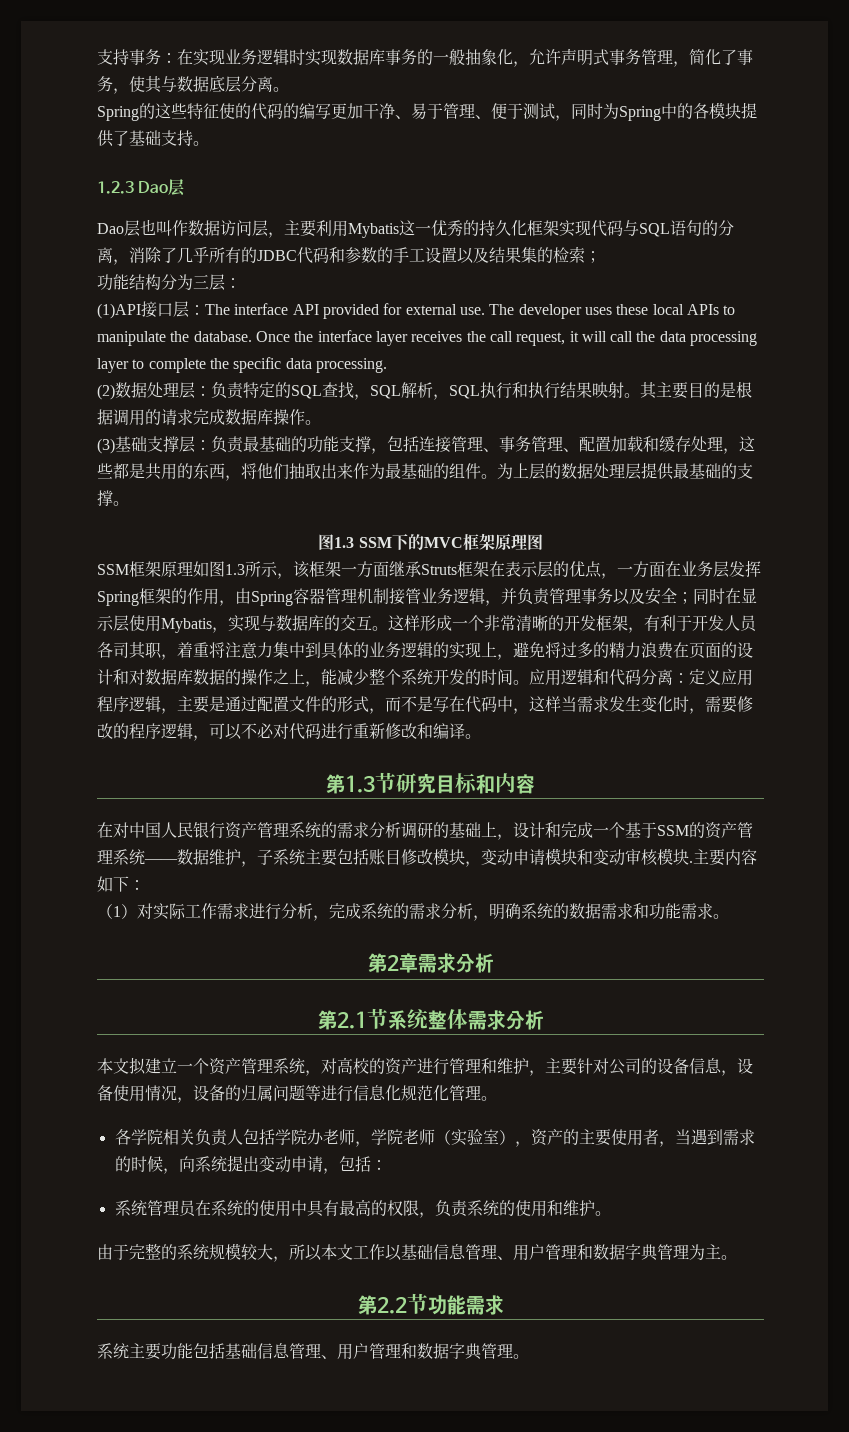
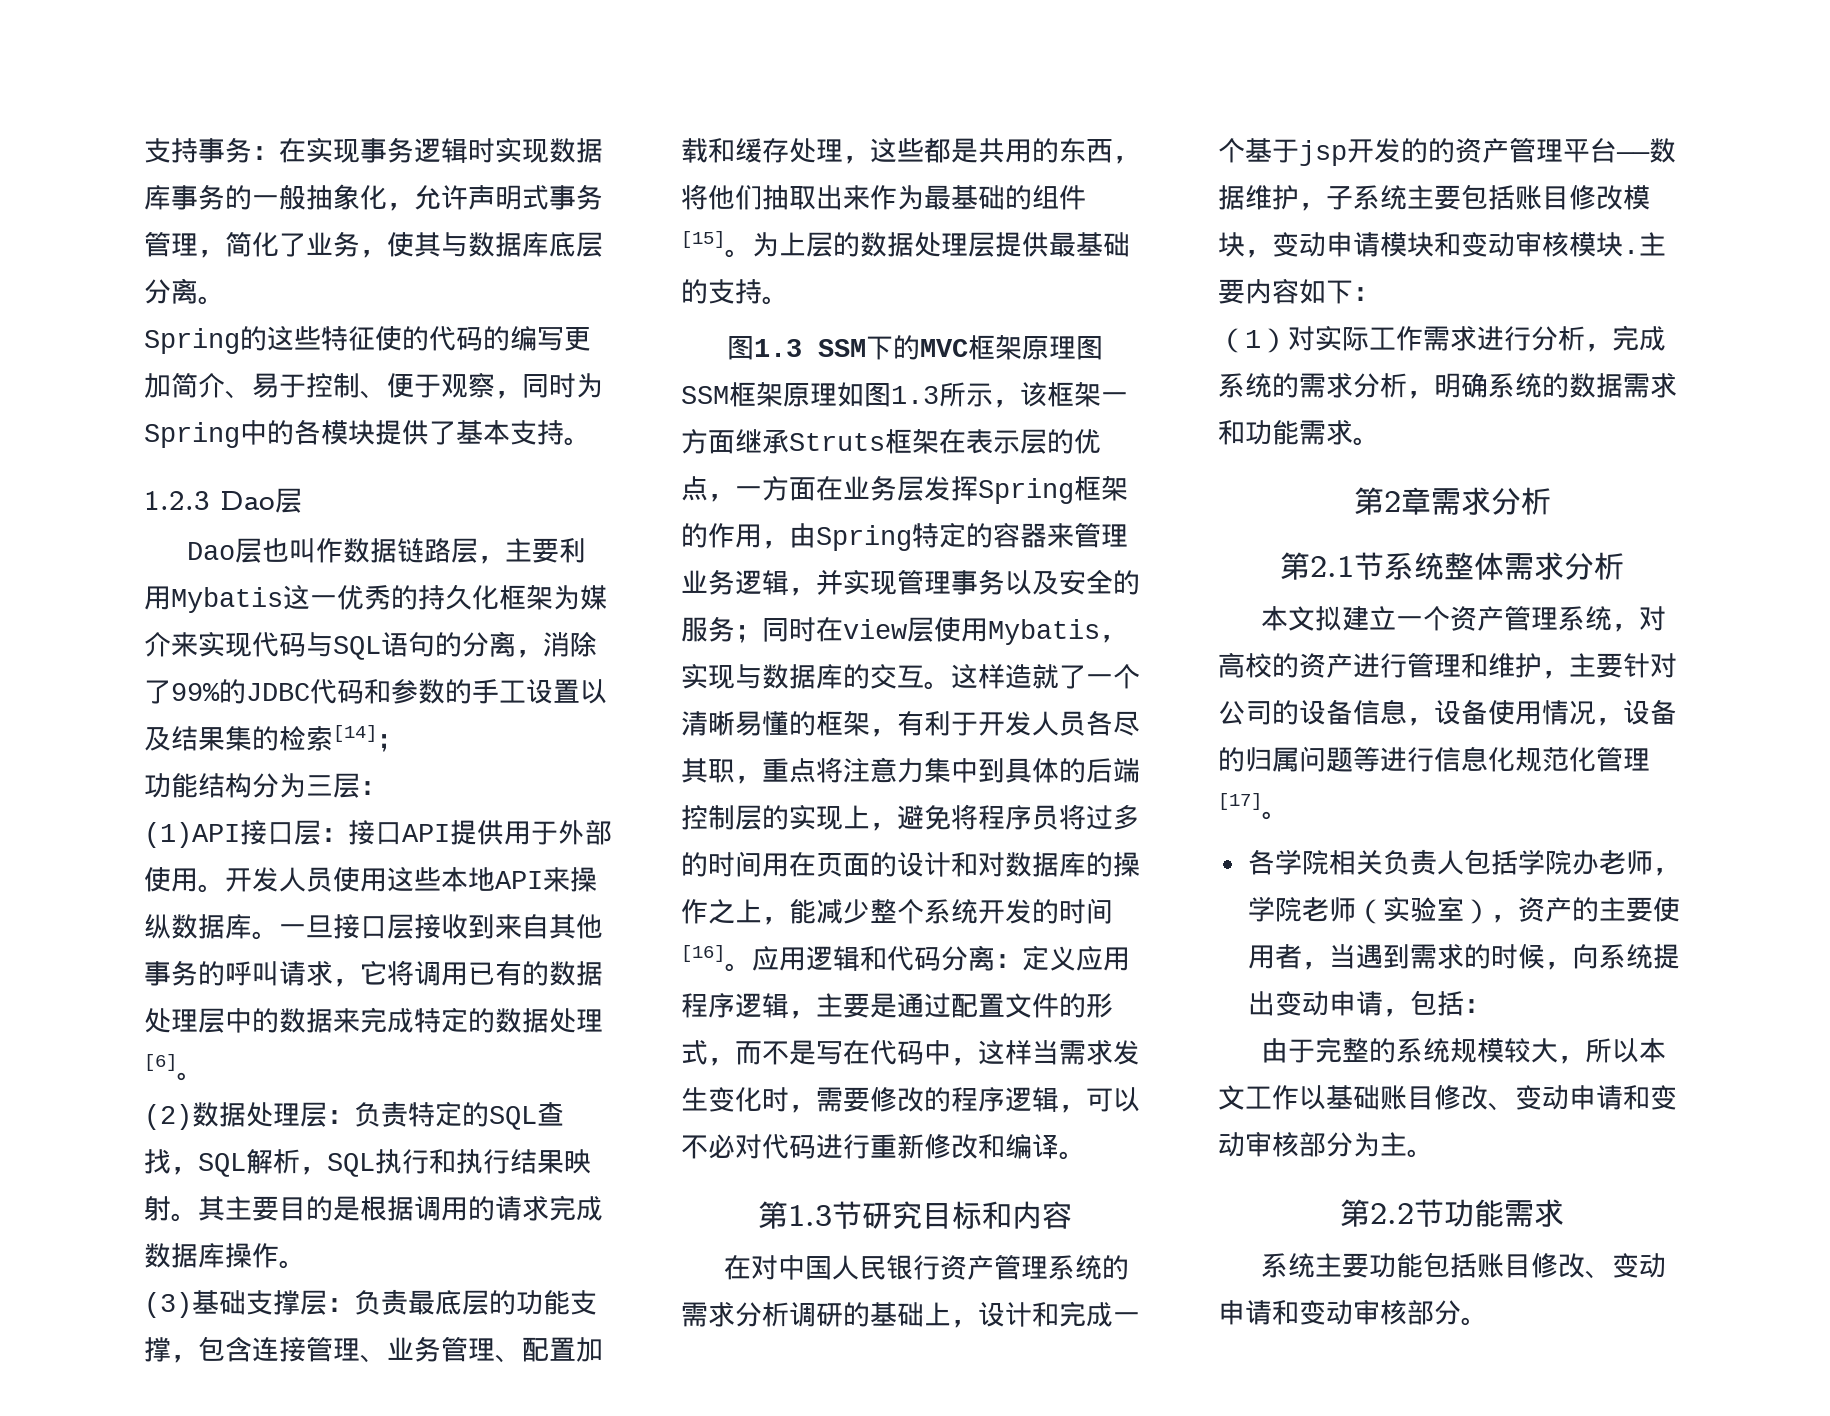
- 支持事务：在实现业务逻辑时实现数据库事务的一般抽象化，允许声明式事务管理，简化了事务，使其与数据底层分离。
+ 支持事务：在实现事务逻辑时实现数据库事务的一般抽象化，允许声明式事务管理，简化了业务，使其与数据库底层分离。
- Spring的这些特征使的代码的编写更加干净、易于管理、便于测试，同时为Spring中的各模块提供了基础支持。
+ Spring的这些特征使的代码的编写更加简介、易于控制、便于观察，同时为Spring中的各模块提供了基本支持。
- Dao层也叫作数据访问层，主要利用Mybatis这一优秀的持久化框架实现代码与SQL语句的分离，消除了几乎所有的JDBC代码和参数的手工设置以及结果集的检索；
+ Dao层也叫作数据链路层，主要利用Mybatis这一优秀的持久化框架为媒介来实现代码与SQL语句的分离，消除了99%的JDBC代码和参数的手工设置以及结果集的检索[14]；
- (1)API接口层：The interface API provided for external use. The developer uses these local APIs to manipulate the database. Once the interface layer receives the call request, it will call the data processing layer to complete the specific data processing.
+ (1)API接口层：接口API提供用于外部使用。开发人员使用这些本地API来操纵数据库。一旦接口层接收到来自其他事务的呼叫请求，它将调用已有的数据处理层中的数据来完成特定的数据处理[6]。
- (3)基础支撑层：负责最基础的功能支撑，包括连接管理、事务管理、配置加载和缓存处理，这些都是共用的东西，将他们抽取出来作为最基础的组件。
+ (3)基础支撑层：负责最底层的功能支撑，包含连接管理、业务管理、配置加载和缓存处理，这些都是共用的东西，将他们抽取出来作为最基础的组件[15]。
- 为上层的数据处理层提供最基础的支撑。
+ 为上层的数据处理层提供最基础的支持。
- SSM框架原理如图1.3所示，该框架一方面继承Struts框架在表示层的优点，一方面在业务层发挥Spring框架的作用，由Spring容器管理机制接管业务逻辑，并负责管理事务以及安全；同时在显示层使用Mybatis，实现与数据库的交互。
+ SSM框架原理如图1.3所示，该框架一方面继承Struts框架在表示层的优点，一方面在业务层发挥Spring框架的作用，由Spring特定的容器来管理业务逻辑，并实现管理事务以及安全的服务；同时在view层使用Mybatis，实现与数据库的交互。
- 这样形成一个非常清晰的开发框架，有利于开发人员各司其职，着重将注意力集中到具体的业务逻辑的实现上，避免将过多的精力浪费在页面的设计和对数据库数据的操作之上，能减少整个系统开发的时间。
+ 这样造就了一个清晰易懂的框架，有利于开发人员各尽其职，重点将注意力集中到具体的后端控制层的实现上，避免将程序员将过多的时间用在页面的设计和对数据库的操作之上，能减少整个系统开发的时间[16]。
- 在对中国人民银行资产管理系统的需求分析调研的基础上，设计和完成一个基于SSM的资产管理系统——数据维护，子系统主要包括账目修改模块，变动申请模块和变动审核模块.
+ 在对中国人民银行资产管理系统的需求分析调研的基础上，设计和完成一个基于jsp开发的的资产管理平台——数据维护，子系统主要包括账目修改模块，变动申请模块和变动审核模块.
- 本文拟建立一个资产管理系统，对高校的资产进行管理和维护，主要针对公司的设备信息，设备使用情况，设备的归属问题等进行信息化规范化管理。
+ 本文拟建立一个资产管理系统，对高校的资产进行管理和维护，主要针对公司的设备信息，设备使用情况，设备的归属问题等进行信息化规范化管理[17]。
- 系统管理员在系统的使用中具有最高的权限，负责系统的使用和维护。
- 由于完整的系统规模较大，所以本文工作以基础信息管理、用户管理和数据字典管理为主。
+ 由于完整的系统规模较大，所以本文工作以基础账目修改、变动申请和变动审核部分为主。
- 系统主要功能包括基础信息管理、用户管理和数据字典管理。
+ 系统主要功能包括账目修改、变动申请和变动审核部分。

